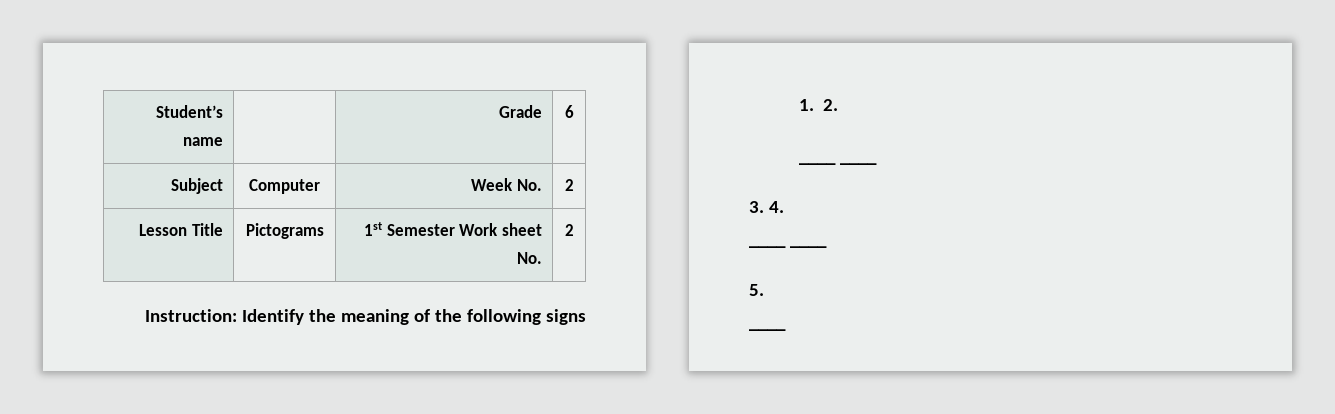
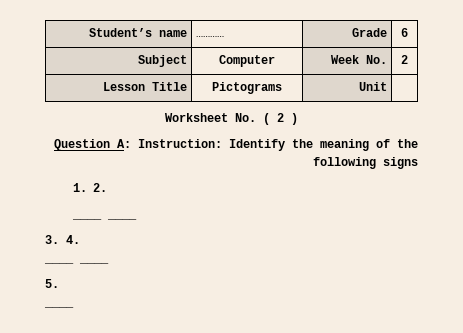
- Student’s name | | Grade | 6
+ Student’s name | ………… | Grade | 6
- Lesson Title | Pictograms | 1st Semester Work sheet No. | 2
- Instruction: Identify the meaning of the following signs
+ Lesson Title | Pictograms | Unit |
+ Worksheet No. ( 2 )
+ Question A: Instruction: Identify the meaning of the following signs

